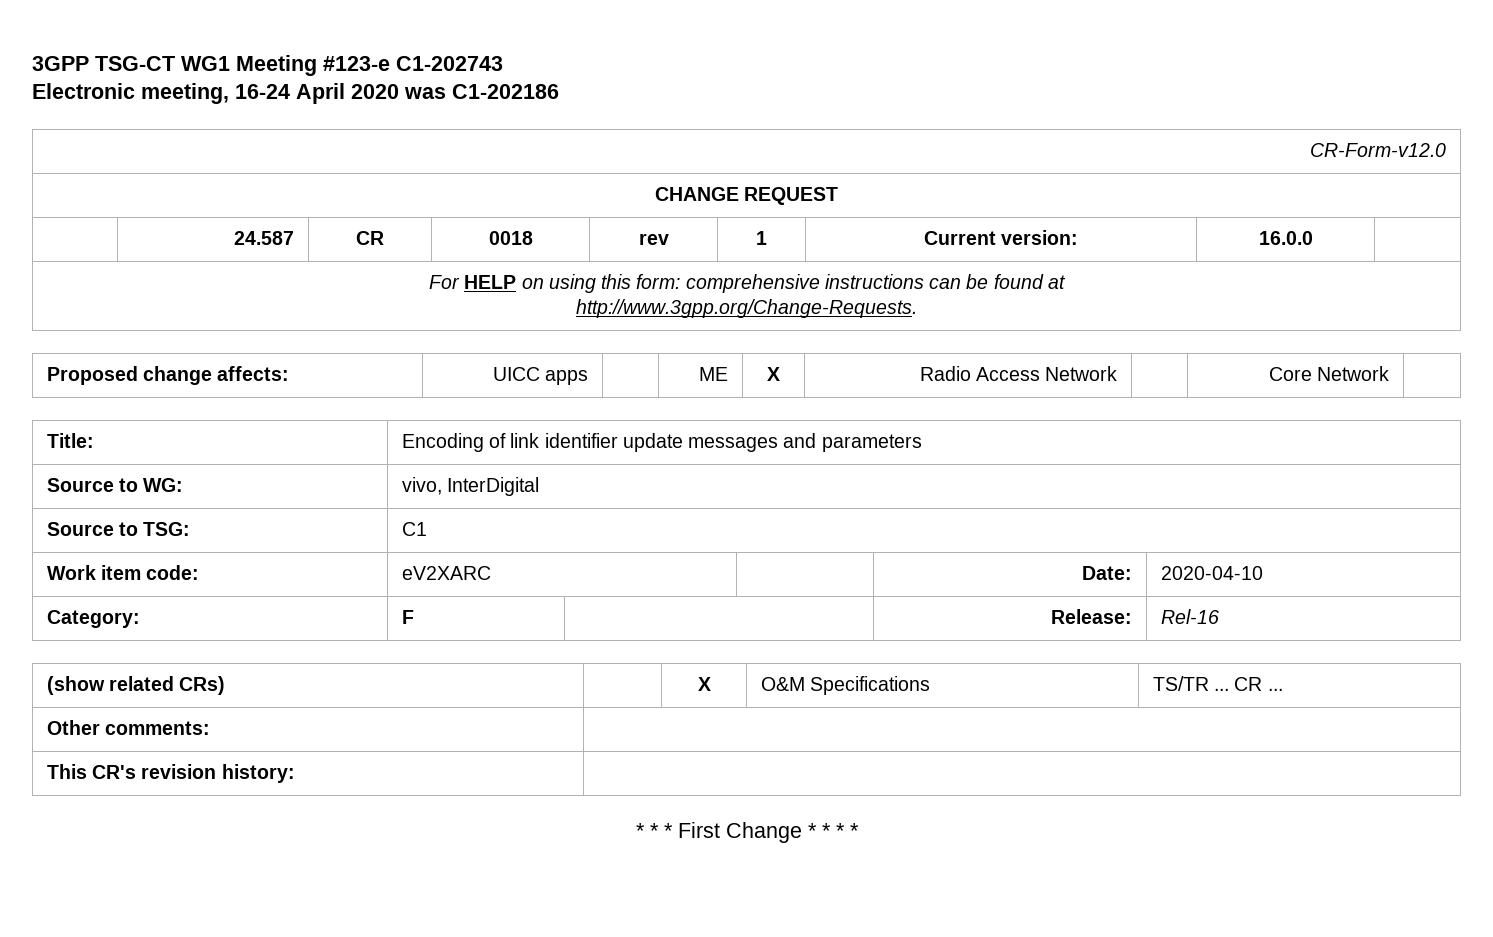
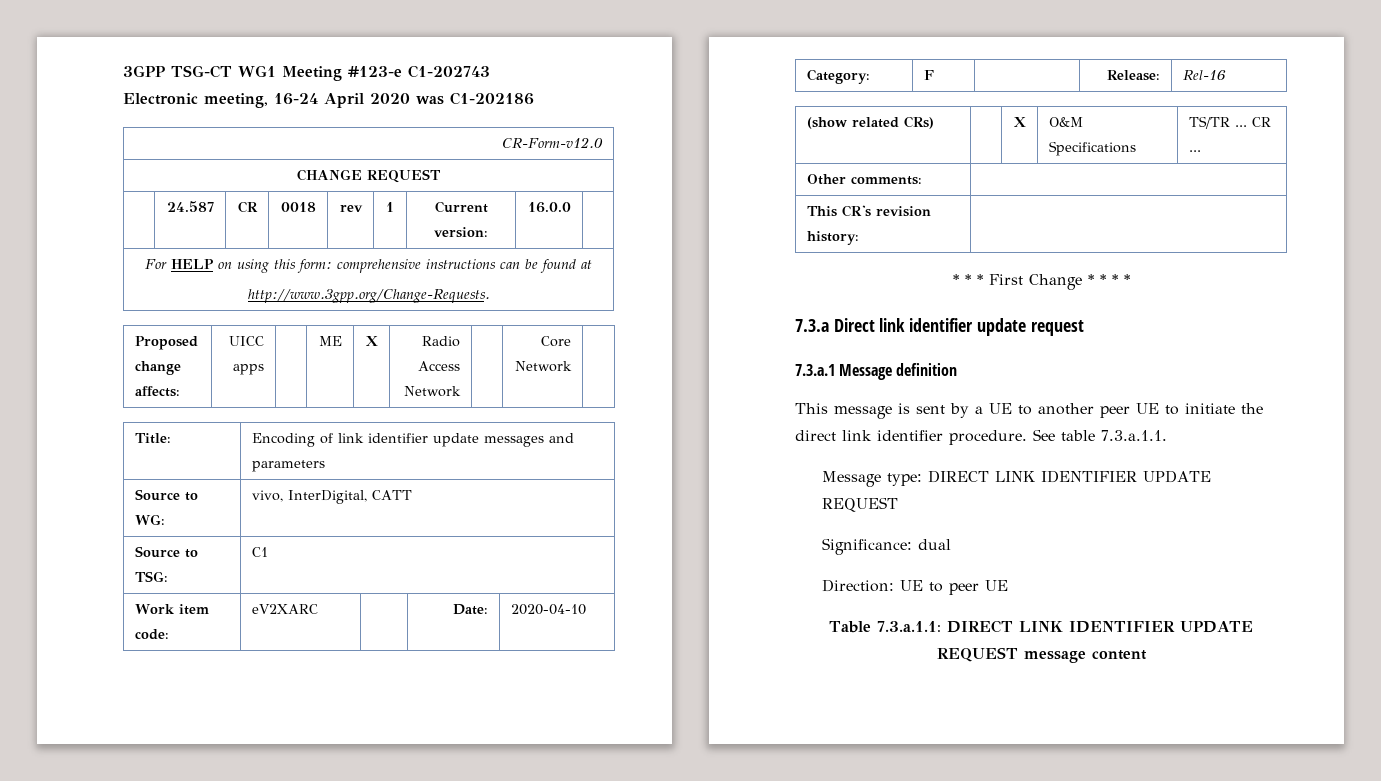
- Source to WG: | vivo, InterDigital
+ Source to WG: | vivo, InterDigital, CATT
+ 7.3.a Direct link identifier update request
+ 7.3.a.1 Message definition
+ This message is sent by a UE to another peer UE to initiate the direct link identifier procedure. See table 7.3.a.1.1.
+ Message type: DIRECT LINK IDENTIFIER UPDATE REQUEST
+ Significance: dual
+ Direction: UE to peer UE
+ Table 7.3.a.1.1: DIRECT LINK IDENTIFIER UPDATE REQUEST message content

